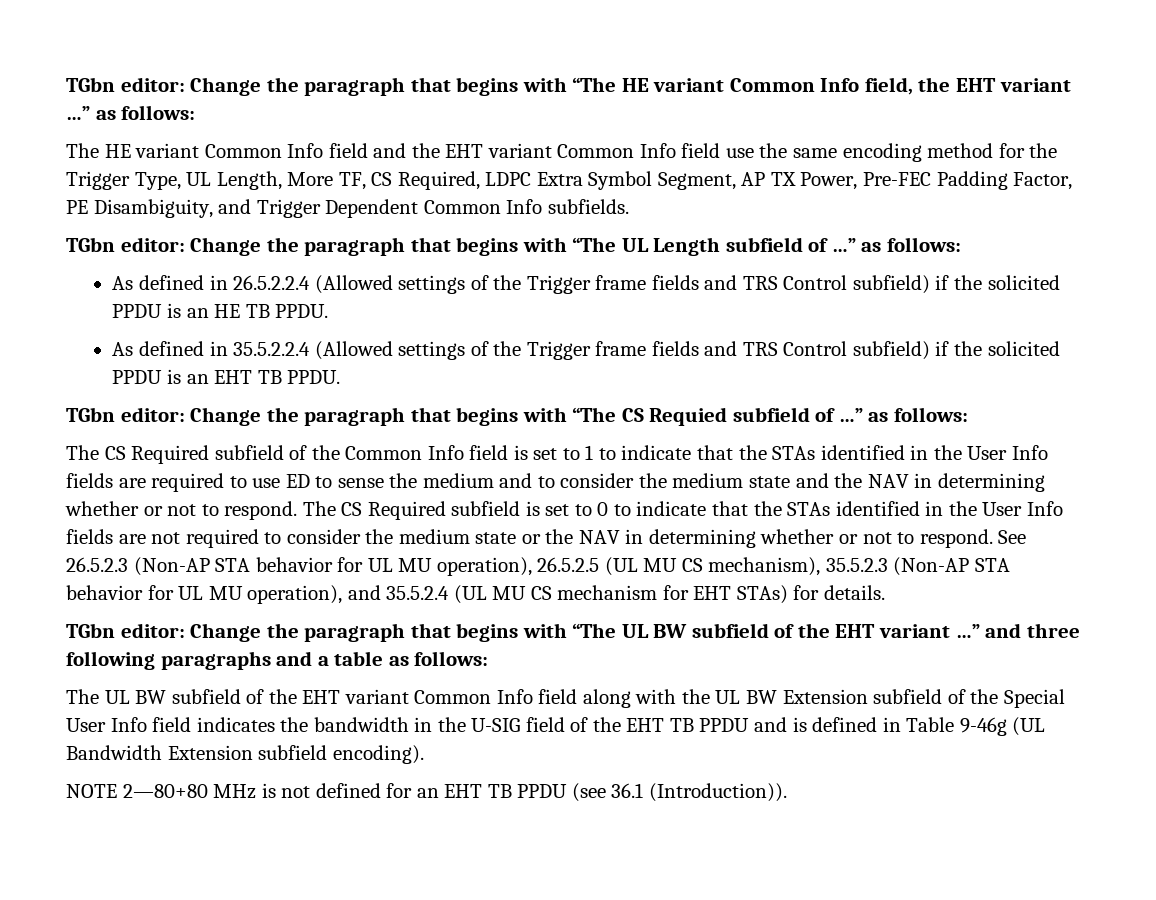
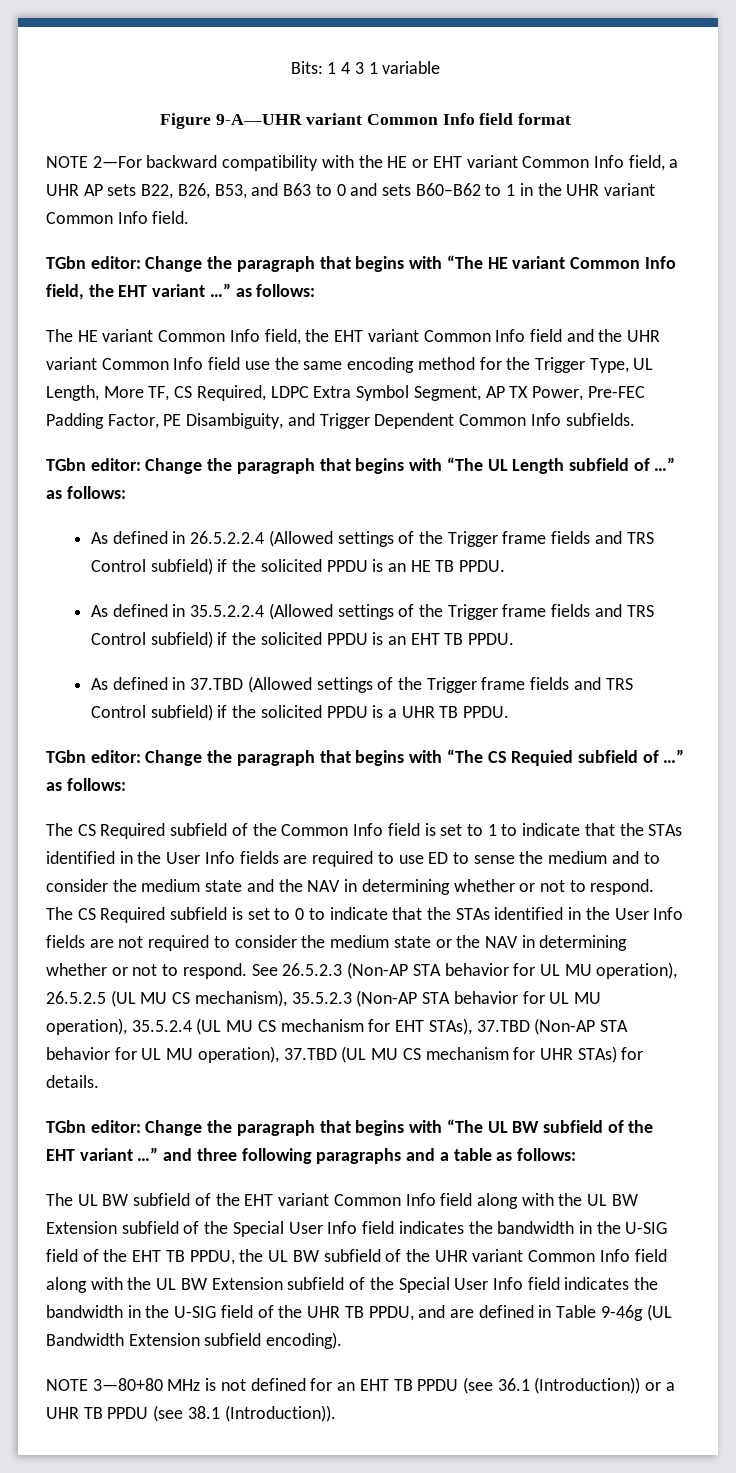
+ Bits: 1 4 3 1 variable
+ Figure 9-A—UHR variant Common Info field format
+ NOTE 2—For backward compatibility with the HE or EHT variant Common Info field, a UHR AP sets B22, B26, B53, and B63 to 0 and sets B60–B62 to 1 in the UHR variant Common Info field.
- The HE variant Common Info field and the EHT variant Common Info field use the same encoding method for the Trigger Type, UL Length, More TF, CS Required, LDPC Extra Symbol Segment, AP TX Power, Pre-FEC Padding Factor, PE Disambiguity, and Trigger Dependent Common Info subfields.
+ The HE variant Common Info field, the EHT variant Common Info field and the UHR variant Common Info field use the same encoding method for the Trigger Type, UL Length, More TF, CS Required, LDPC Extra Symbol Segment, AP TX Power, Pre-FEC Padding Factor, PE Disambiguity, and Trigger Dependent Common Info subfields.
+ As defined in 37.TBD (Allowed settings of the Trigger frame fields and TRS Control subfield) if the solicited PPDU is a UHR TB PPDU.
- See 26.5.2.3 (Non-AP STA behavior for UL MU operation), 26.5.2.5 (UL MU CS mechanism), 35.5.2.3 (Non-AP STA behavior for UL MU operation), and 35.5.2.4 (UL MU CS mechanism for EHT STAs) for details.
+ See 26.5.2.3 (Non-AP STA behavior for UL MU operation), 26.5.2.5 (UL MU CS mechanism), 35.5.2.3 (Non-AP STA behavior for UL MU operation), 35.5.2.4 (UL MU CS mechanism for EHT STAs), 37.TBD (Non-AP STA behavior for UL MU operation), 37.TBD (UL MU CS mechanism for UHR STAs) for details.
- The UL BW subfield of the EHT variant Common Info field along with the UL BW Extension subfield of the Special User Info field indicates the bandwidth in the U-SIG field of the EHT TB PPDU and is defined in Table 9-46g (UL Bandwidth Extension subfield encoding).
+ The UL BW subfield of the EHT variant Common Info field along with the UL BW Extension subfield of the Special User Info field indicates the bandwidth in the U-SIG field of the EHT TB PPDU, the UL BW subfield of the UHR variant Common Info field along with the UL BW Extension subfield of the Special User Info field indicates the bandwidth in the U-SIG field of the UHR TB PPDU, and are defined in Table 9-46g (UL Bandwidth Extension subfield encoding).
- NOTE 2—80+80 MHz is not defined for an EHT TB PPDU (see 36.1 (Introduction)).
+ NOTE 3—80+80 MHz is not defined for an EHT TB PPDU (see 36.1 (Introduction)) or a UHR TB PPDU (see 38.1 (Introduction)).

